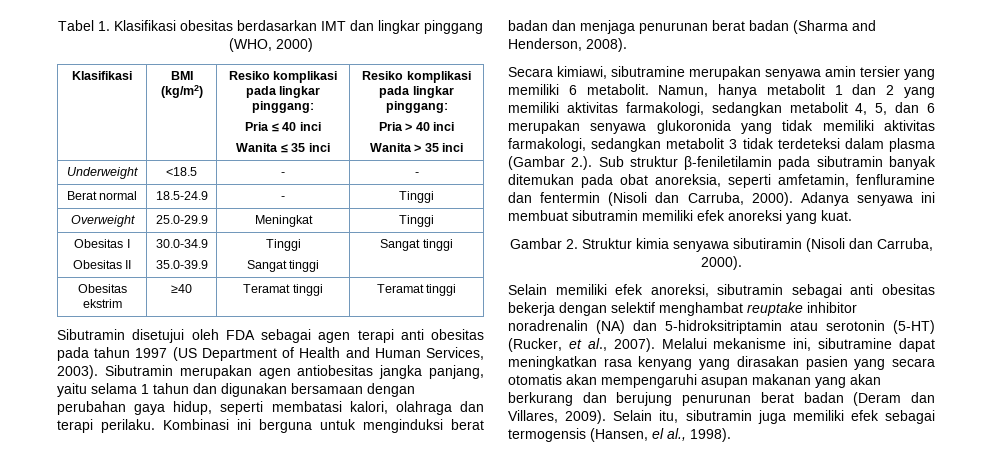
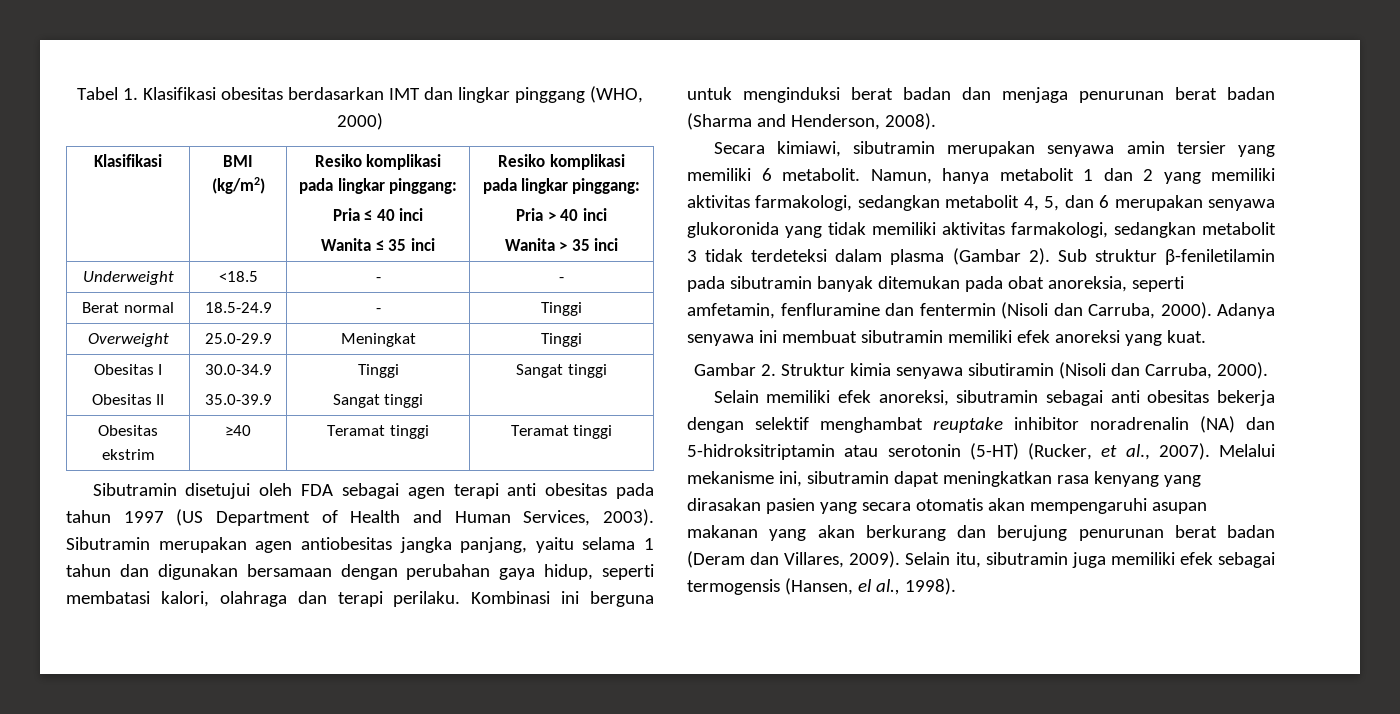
- Secara kimiawi, sibutramine merupakan senyawa amin tersier yang memiliki 6 metabolit.
+ Secara kimiawi, sibutramin merupakan senyawa amin tersier yang memiliki 6 metabolit.
- Namun, hanya metabolit 1 dan 2 yang memiliki aktivitas farmakologi, sedangkan metabolit 4, 5, dan 6 merupakan senyawa glukoronida yang tidak memiliki aktivitas farmakologi, sedangkan metabolit 3 tidak terdeteksi dalam plasma (Gambar 2.). Sub struktur β-feniletilamin pada sibutramin banyak ditemukan pada obat anoreksia, seperti amfetamin, fenfluramine dan fentermin (Nisoli dan Carruba, 2000).
+ Namun, hanya metabolit 1 dan 2 yang memiliki aktivitas farmakologi, sedangkan metabolit 4, 5, dan 6 merupakan senyawa glukoronida yang tidak memiliki aktivitas farmakologi, sedangkan metabolit 3 tidak terdeteksi dalam plasma (Gambar 2). Sub struktur β-feniletilamin pada sibutramin banyak ditemukan pada obat anoreksia, seperti amfetamin, fenfluramine dan fentermin (Nisoli dan Carruba, 2000).
- Melalui mekanisme ini, sibutramine dapat meningkatkan rasa kenyang yang dirasakan pasien yang secara otomatis akan mempengaruhi asupan makanan yang akan berkurang dan berujung penurunan berat badan (Deram dan Villares, 2009).
+ Melalui mekanisme ini, sibutramin dapat meningkatkan rasa kenyang yang dirasakan pasien yang secara otomatis akan mempengaruhi asupan makanan yang akan berkurang dan berujung penurunan berat badan (Deram dan Villares, 2009).

